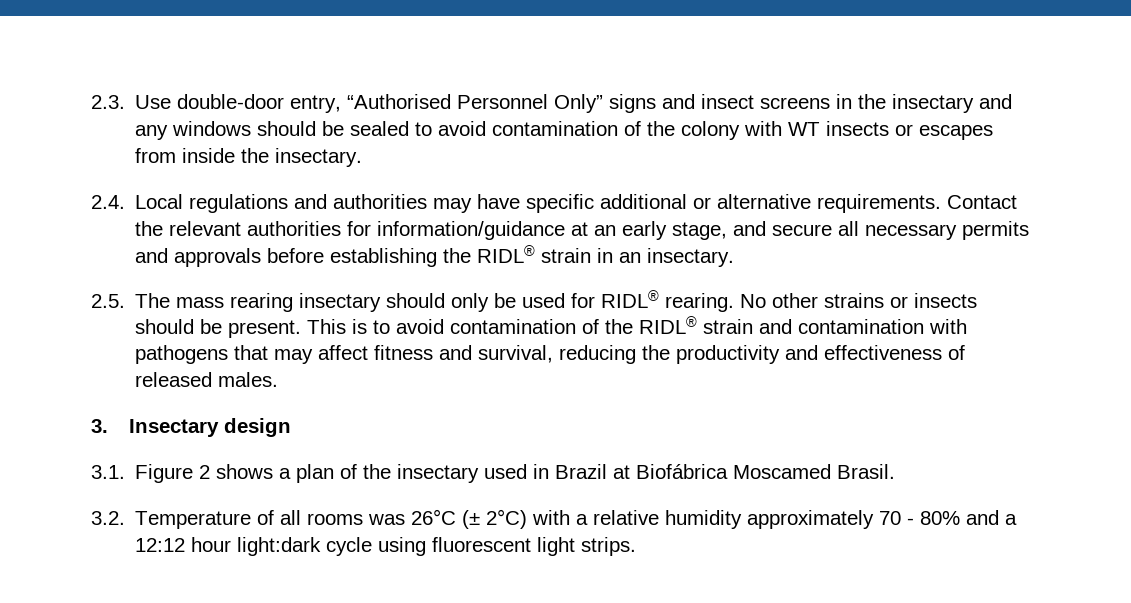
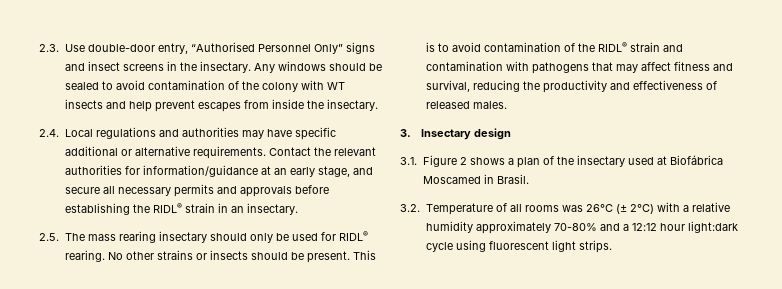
- 2.3. Use double-door entry, “Authorised Personnel Only” signs and insect screens in the insectary and any windows should be sealed to avoid contamination of the colony with WT insects or escapes from inside the insectary.
+ 2.3. Use double-door entry, “Authorised Personnel Only” signs and insect screens in the insectary. Any windows should be sealed to avoid contamination of the colony with WT insects and help prevent escapes from inside the insectary.
- 3.1. Figure 2 shows a plan of the insectary used in Brazil at Biofábrica Moscamed Brasil.
+ 3.1. Figure 2 shows a plan of the insectary used at Biofábrica Moscamed in Brasil.
- 3.2. Temperature of all rooms was 26°C (± 2°C) with a relative humidity approximately 70 - 80% and a 12:12 hour light:dark cycle using fluorescent light strips.
+ 3.2. Temperature of all rooms was 26°C (± 2°C) with a relative humidity approximately 70-80% and a 12:12 hour light:dark cycle using fluorescent light strips.

